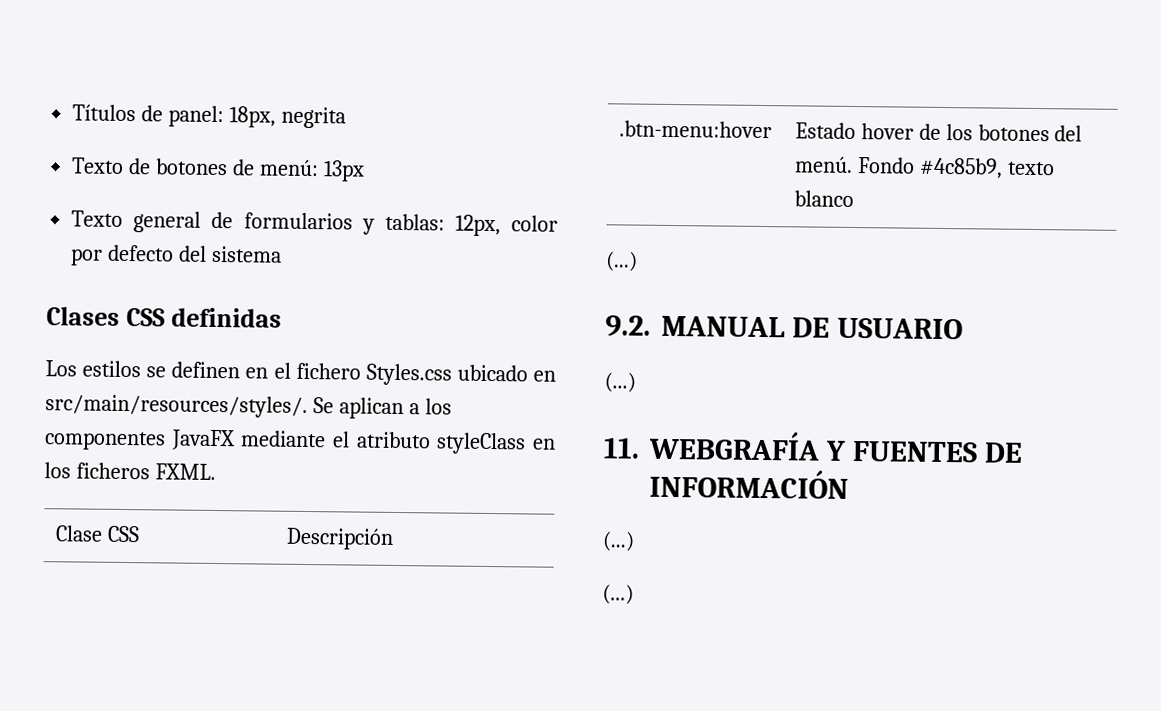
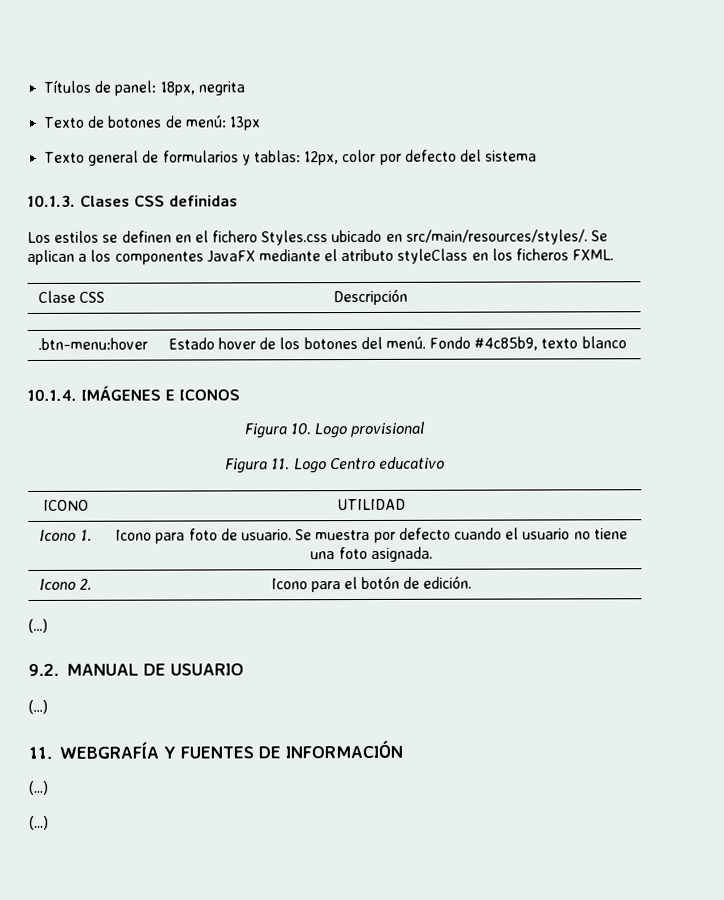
- Clases CSS definidas
+ 10.1.3. Clases CSS definidas
+ 10.1.4. IMÁGENES E ICONOS
+ Figura 10. Logo provisional
+ Figura 11. Logo Centro educativo
+ ICONO | UTILIDAD
+ Icono 1. | Icono para foto de usuario. Se muestra por defecto cuando el usuario no tiene una foto asignada.
+ Icono 2. | Icono para el botón de edición.

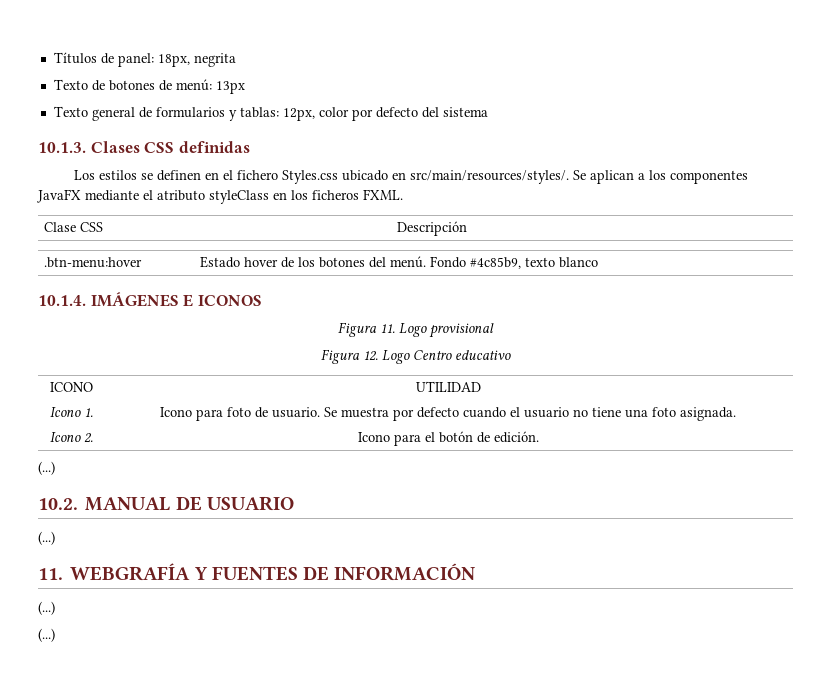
- Figura 10. Logo provisional
+ Figura 11. Logo provisional
- Figura 11. Logo Centro educativo
+ Figura 12. Logo Centro educativo
- 9.2. MANUAL DE USUARIO
+ 10.2. MANUAL DE USUARIO

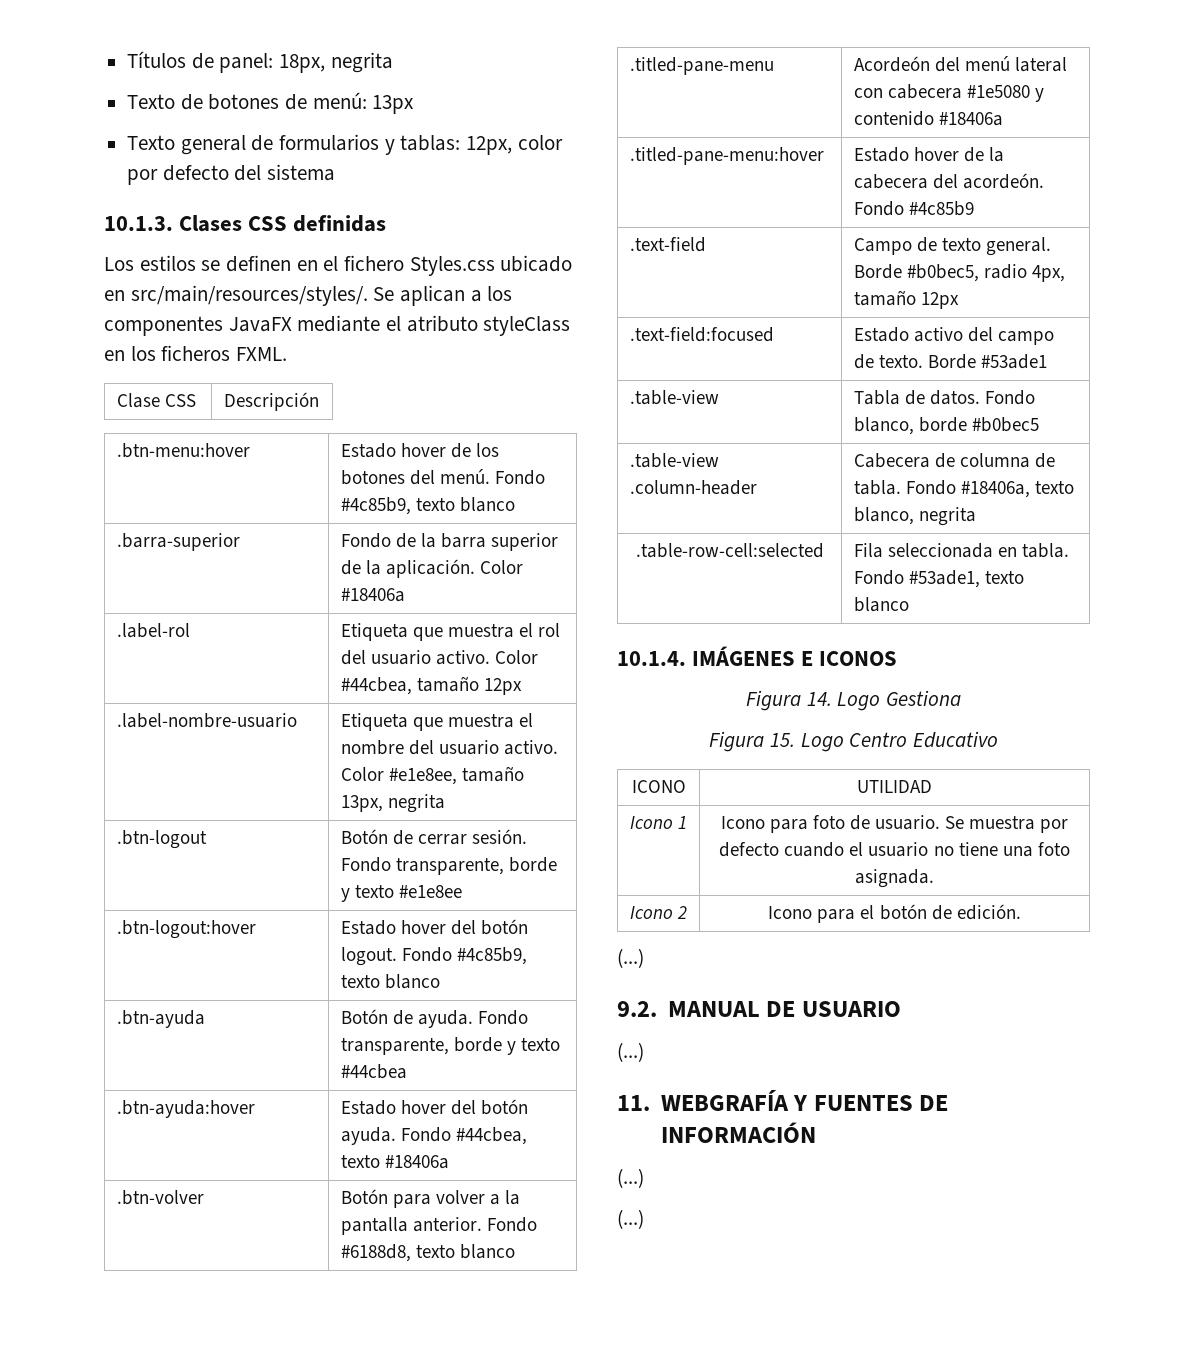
+ .barra-superior | Fondo de la barra superior de la aplicación. Color #18406a
+ .label-rol | Etiqueta que muestra el rol del usuario activo. Color #44cbea, tamaño 12px
+ .label-nombre-usuario | Etiqueta que muestra el nombre del usuario activo. Color #e1e8ee, tamaño 13px, negrita
+ .btn-logout | Botón de cerrar sesión. Fondo transparente, borde y texto #e1e8ee
+ .btn-logout:hover | Estado hover del botón logout. Fondo #4c85b9, texto blanco
+ .btn-ayuda | Botón de ayuda. Fondo transparente, borde y texto #44cbea
+ .btn-ayuda:hover | Estado hover del botón ayuda. Fondo #44cbea, texto #18406a
+ .btn-volver | Botón para volver a la pantalla anterior. Fondo #6188d8, texto blanco
+ .titled-pane-menu | Acordeón del menú lateral con cabecera #1e5080 y contenido #18406a
+ .titled-pane-menu:hover | Estado hover de la cabecera del acordeón. Fondo #4c85b9
+ .text-field | Campo de texto general. Borde #b0bec5, radio 4px, tamaño 12px
+ .text-field:focused | Estado activo del campo de texto. Borde #53ade1
+ .table-view | Tabla de datos. Fondo blanco, borde #b0bec5
+ .table-view .column-header | Cabecera de columna de tabla. Fondo #18406a, texto blanco, negrita
+ .table-row-cell:selected | Fila seleccionada en tabla. Fondo #53ade1, texto blanco
- Figura 11. Logo provisional
- Figura 12. Logo Centro educativo
+ Figura 14. Logo Gestiona
+ Figura 15. Logo Centro Educativo
- Icono 1. | Icono para foto de usuario. Se muestra por defecto cuando el usuario no tiene una foto asignada.
+ Icono 1 | Icono para foto de usuario. Se muestra por defecto cuando el usuario no tiene una foto asignada.
- Icono 2. | Icono para el botón de edición.
+ Icono 2 | Icono para el botón de edición.
- 10.2. MANUAL DE USUARIO
+ 9.2. MANUAL DE USUARIO

